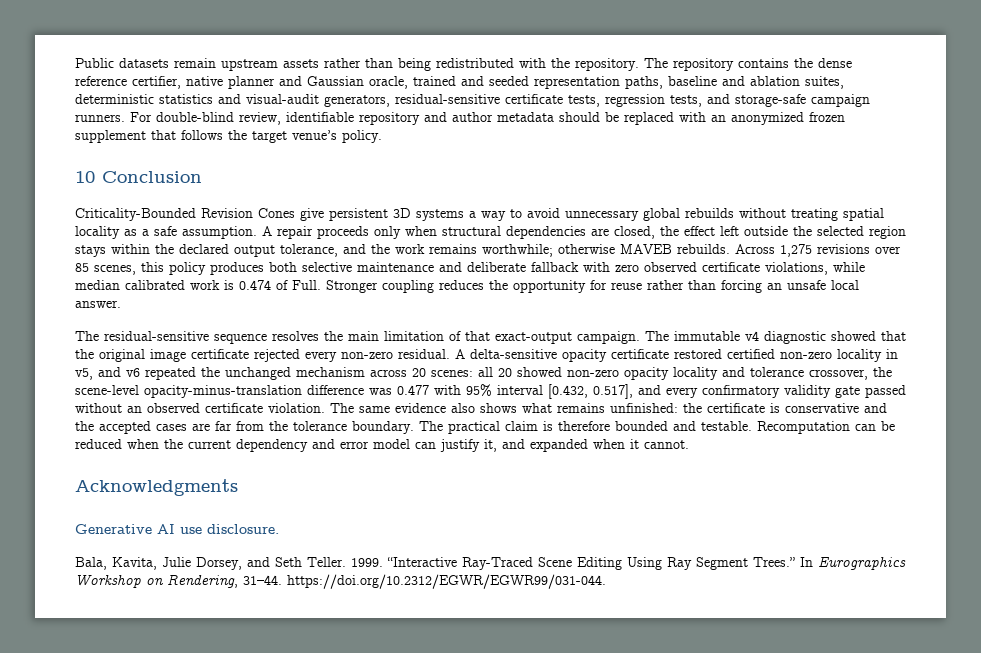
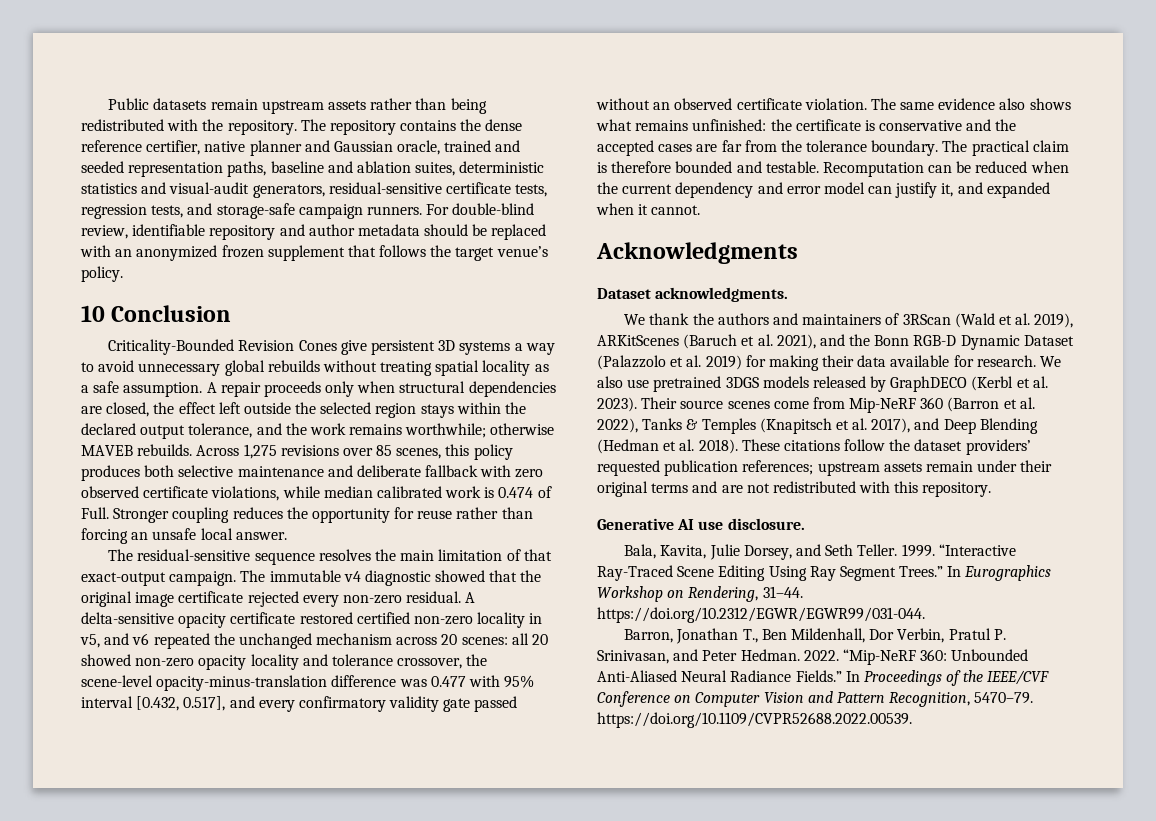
+ Dataset acknowledgments.
+ We thank the authors and maintainers of 3RScan (Wald et al. 2019), ARKitScenes (Baruch et al. 2021), and the Bonn RGB-D Dynamic Dataset (Palazzolo et al. 2019) for making their data available for research. We also use pretrained 3DGS models released by GraphDECO (Kerbl et al. 2023). Their source scenes come from Mip-NeRF 360 (Barron et al. 2022), Tanks & Temples (Knapitsch et al. 2017), and Deep Blending (Hedman et al. 2018). These citations follow the dataset providers’ requested publication references; upstream assets remain under their original terms and are not redistributed with this repository.
+ Barron, Jonathan T., Ben Mildenhall, Dor Verbin, Pratul P. Srinivasan, and Peter Hedman. 2022. “Mip-NeRF 360: Unbounded Anti-Aliased Neural Radiance Fields.” In Proceedings of the IEEE/CVF Conference on Computer Vision and Pattern Recognition, 5470–79. https://doi.org/10.1109/CVPR52688.2022.00539.

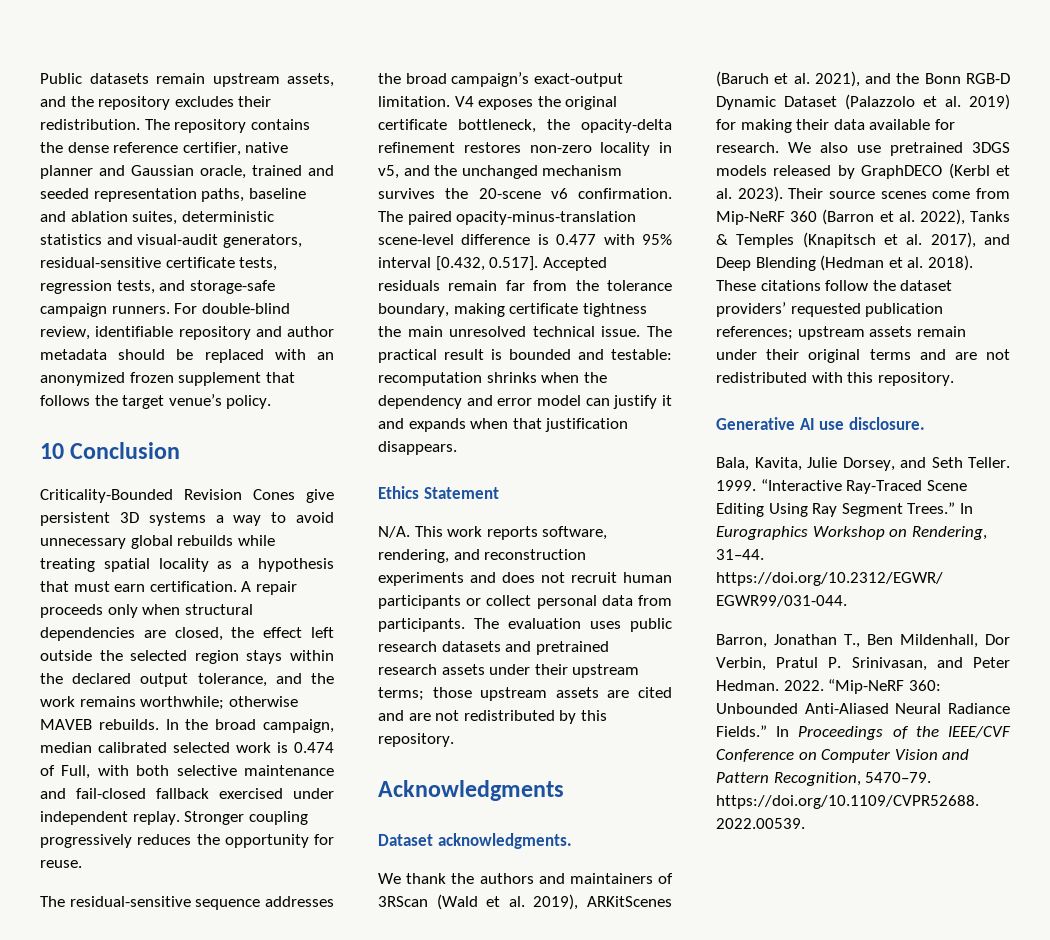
- Public datasets remain upstream assets rather than being redistributed with the repository.
+ Public datasets remain upstream assets, and the repository excludes their redistribution.
- Criticality-Bounded Revision Cones give persistent 3D systems a way to avoid unnecessary global rebuilds without treating spatial locality as a safe assumption.
+ Criticality-Bounded Revision Cones give persistent 3D systems a way to avoid unnecessary global rebuilds while treating spatial locality as a hypothesis that must earn certification.
- Across 1,275 revisions over 85 scenes, this policy produces both selective maintenance and deliberate fallback with zero observed certificate violations, while median calibrated work is 0.474 of Full.
+ In the broad campaign, median calibrated selected work is 0.474 of Full, with both selective maintenance and fail-closed fallback exercised under independent replay.
- Stronger coupling reduces the opportunity for reuse rather than forcing an unsafe local answer.
- The residual-sensitive sequence resolves the main limitation of that exact-output campaign. The immutable v4 diagnostic showed that the original image certificate rejected every non-zero residual. A delta-sensitive opacity certificate restored certified non-zero locality in v5, and v6 repeated the unchanged mechanism across 20 scenes: all 20 showed non-zero opacity locality and tolerance crossover, the scene-level opacity-minus-translation difference was 0.477 with 95% interval [0.432, 0.517], and every confirmatory validity gate passed without an observed certificate violation. The same evidence also shows what remains unfinished: the certificate is conservative and the accepted cases are far from the tolerance boundary. The practical claim is therefore bounded and testable. Recomputation can be reduced when the current dependency and error model can justify it, and expanded when it cannot.
+ Stronger coupling progressively reduces the opportunity for reuse.
+ The residual-sensitive sequence addresses the broad campaign’s exact-output limitation. V4 exposes the original certificate bottleneck, the opacity-delta refinement restores non-zero locality in v5, and the unchanged mechanism survives the 20-scene v6 confirmation. The paired opacity-minus-translation scene-level difference is 0.477 with 95% interval [0.432, 0.517]. Accepted residuals remain far from the tolerance boundary, making certificate tightness the main unresolved technical issue. The practical result is bounded and testable: recomputation shrinks when the dependency and error model can justify it and expands when that justification disappears.
+ Ethics Statement
+ N/A. This work reports software, rendering, and reconstruction experiments and does not recruit human participants or collect personal data from participants. The evaluation uses public research datasets and pretrained research assets under their upstream terms; those upstream assets are cited and are not redistributed by this repository.

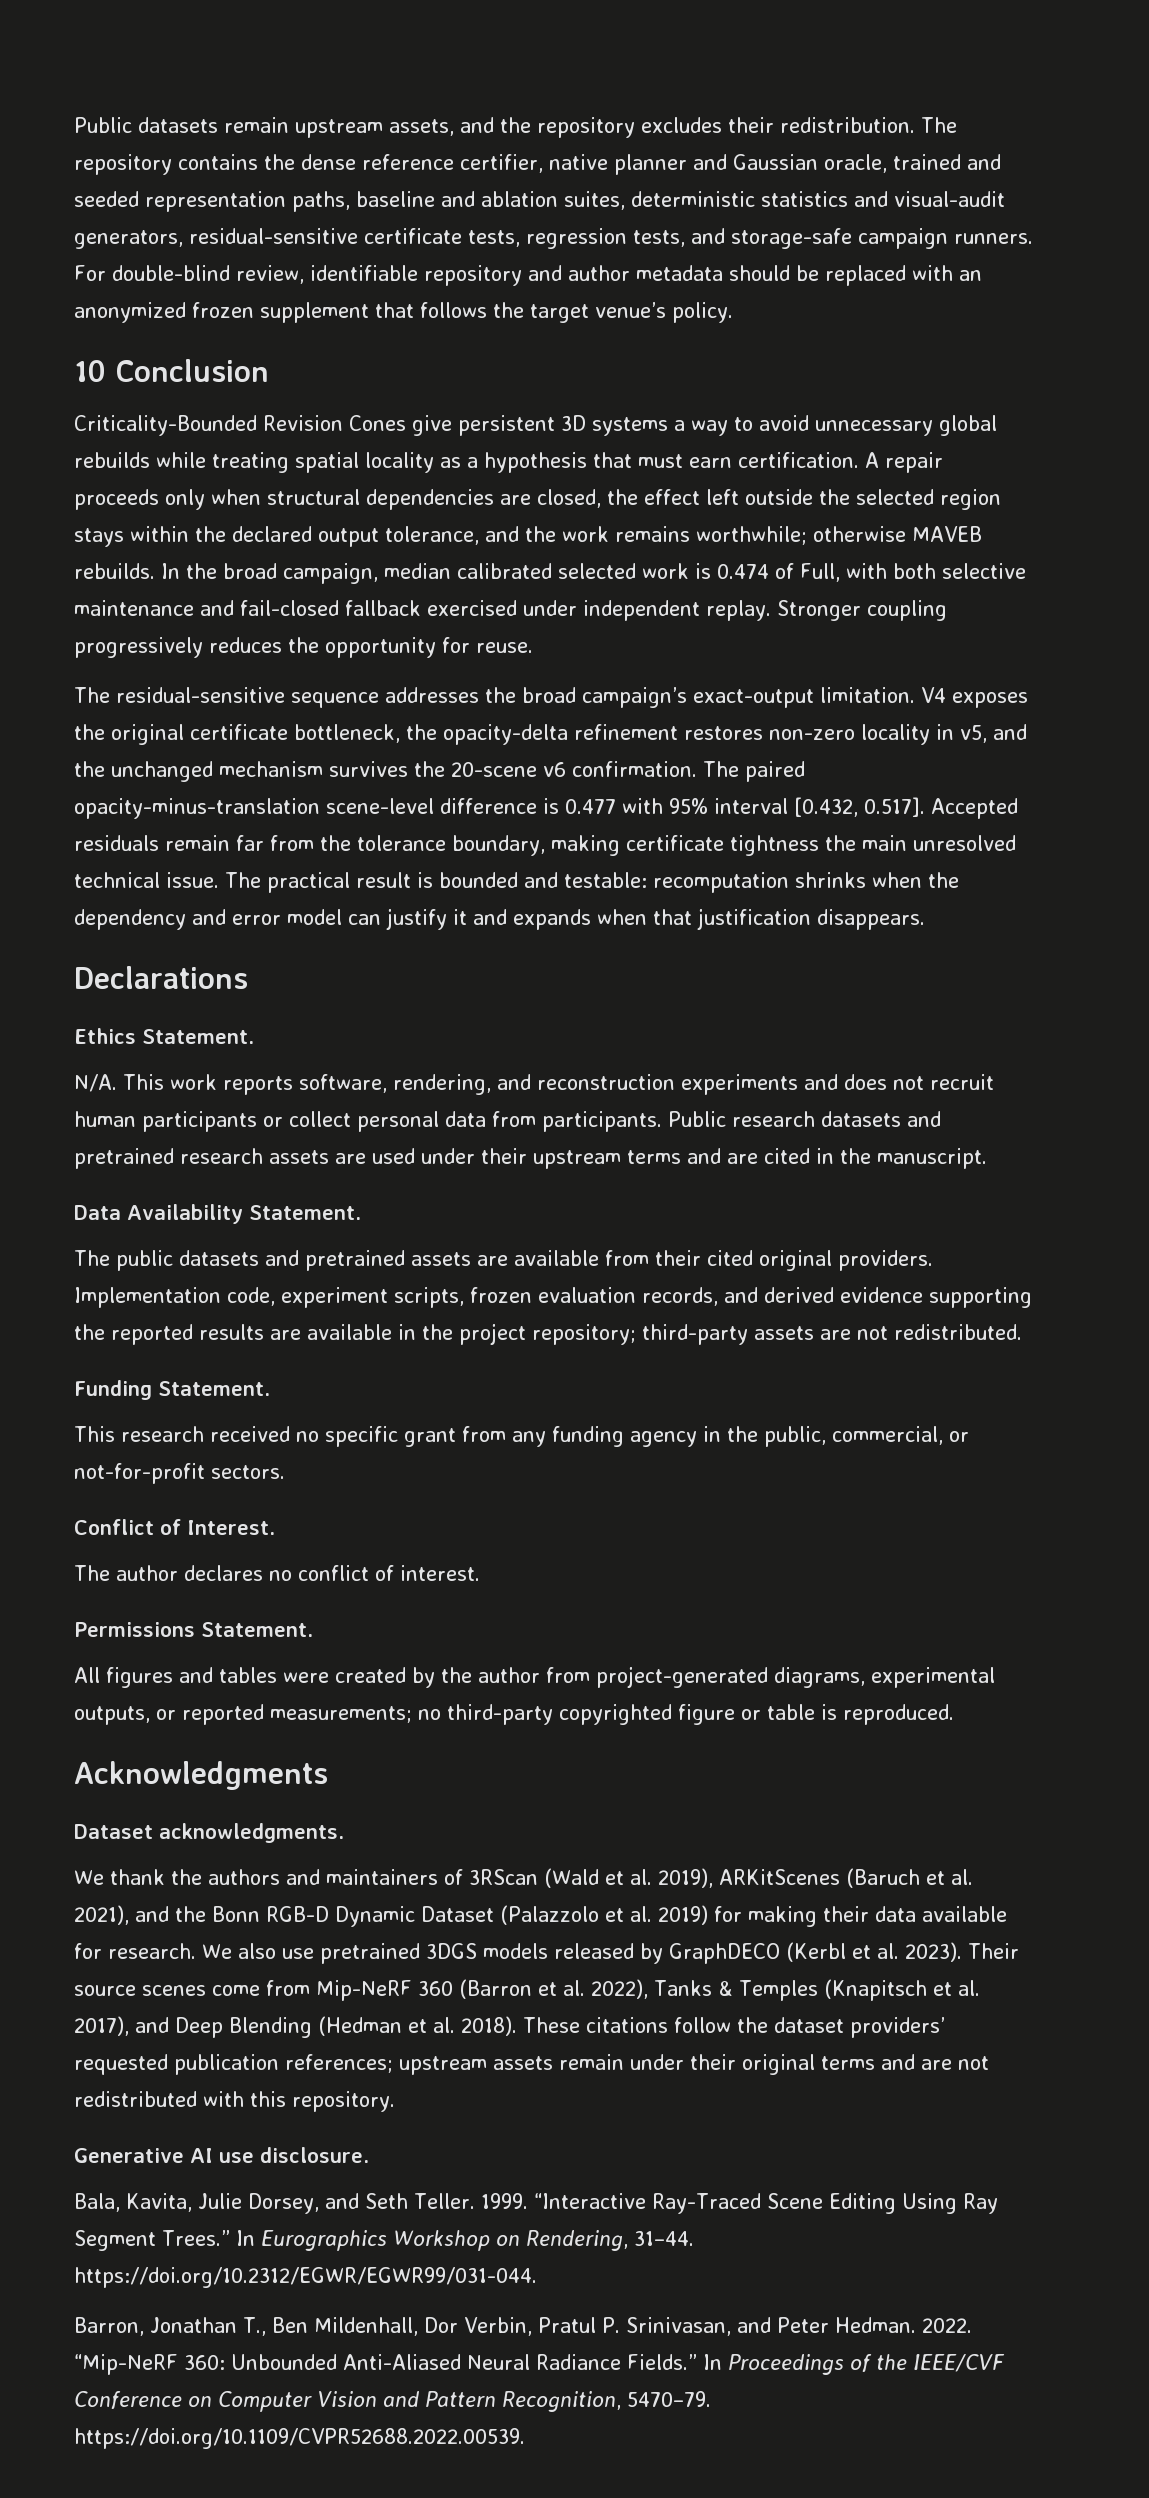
+ Declarations
- Ethics Statement
+ Ethics Statement.
- The evaluation uses public research datasets and pretrained research assets under their upstream terms; those upstream assets are cited and are not redistributed by this repository.
+ Public research datasets and pretrained research assets are used under their upstream terms and are cited in the manuscript.
+ Data Availability Statement.
+ The public datasets and pretrained assets are available from their cited original providers. Implementation code, experiment scripts, frozen evaluation records, and derived evidence supporting the reported results are available in the project repository; third-party assets are not redistributed.
+ Funding Statement.
+ This research received no specific grant from any funding agency in the public, commercial, or not-for-profit sectors.
+ Conflict of Interest.
+ The author declares no conflict of interest.
+ Permissions Statement.
+ All figures and tables were created by the author from project-generated diagrams, experimental outputs, or reported measurements; no third-party copyrighted figure or table is reproduced.

